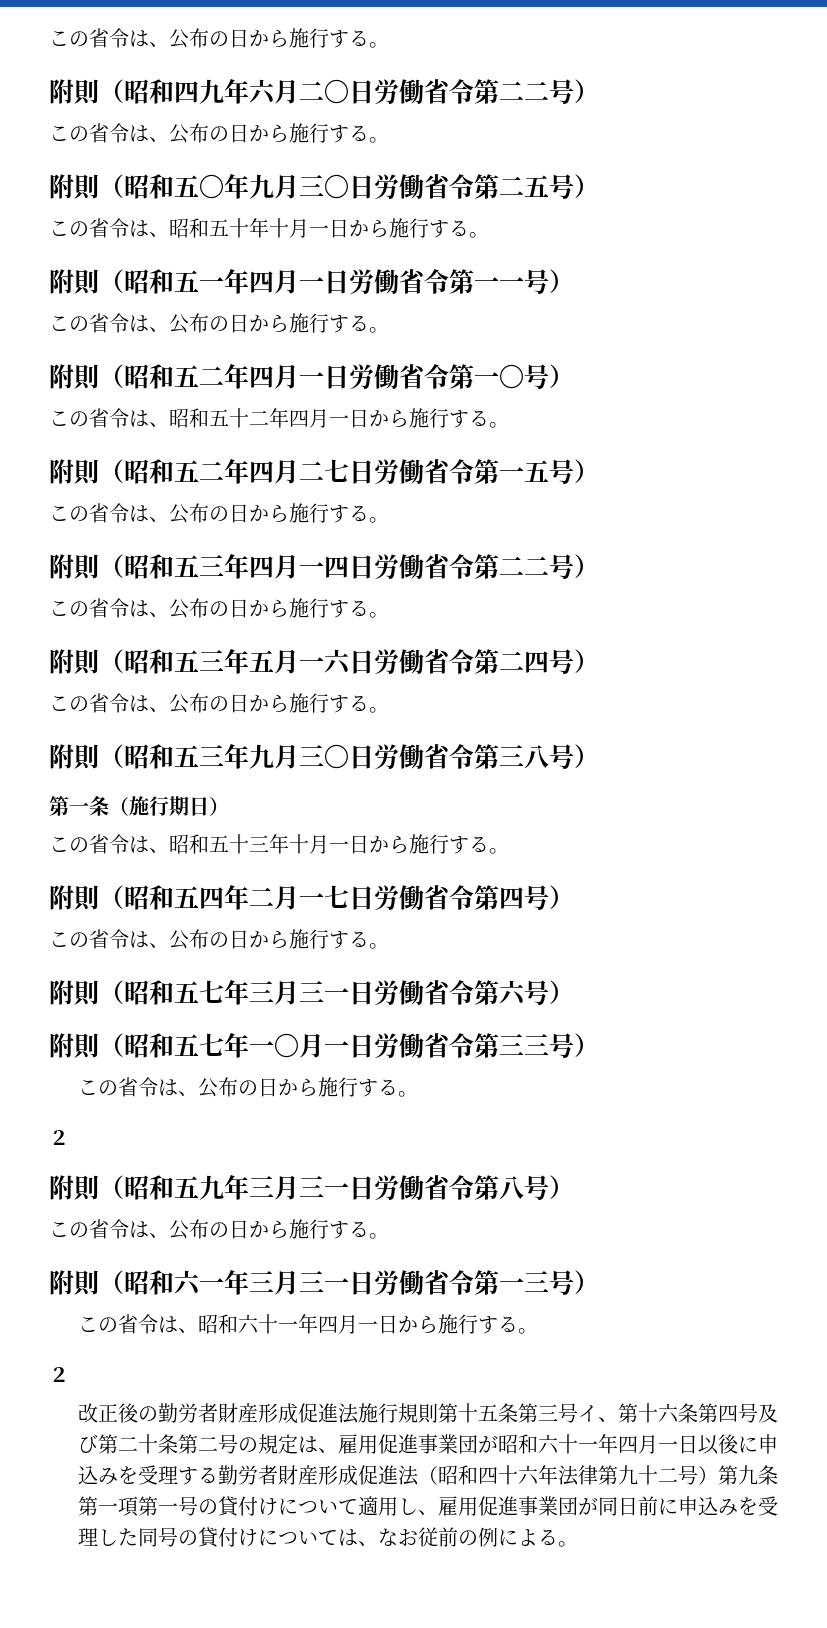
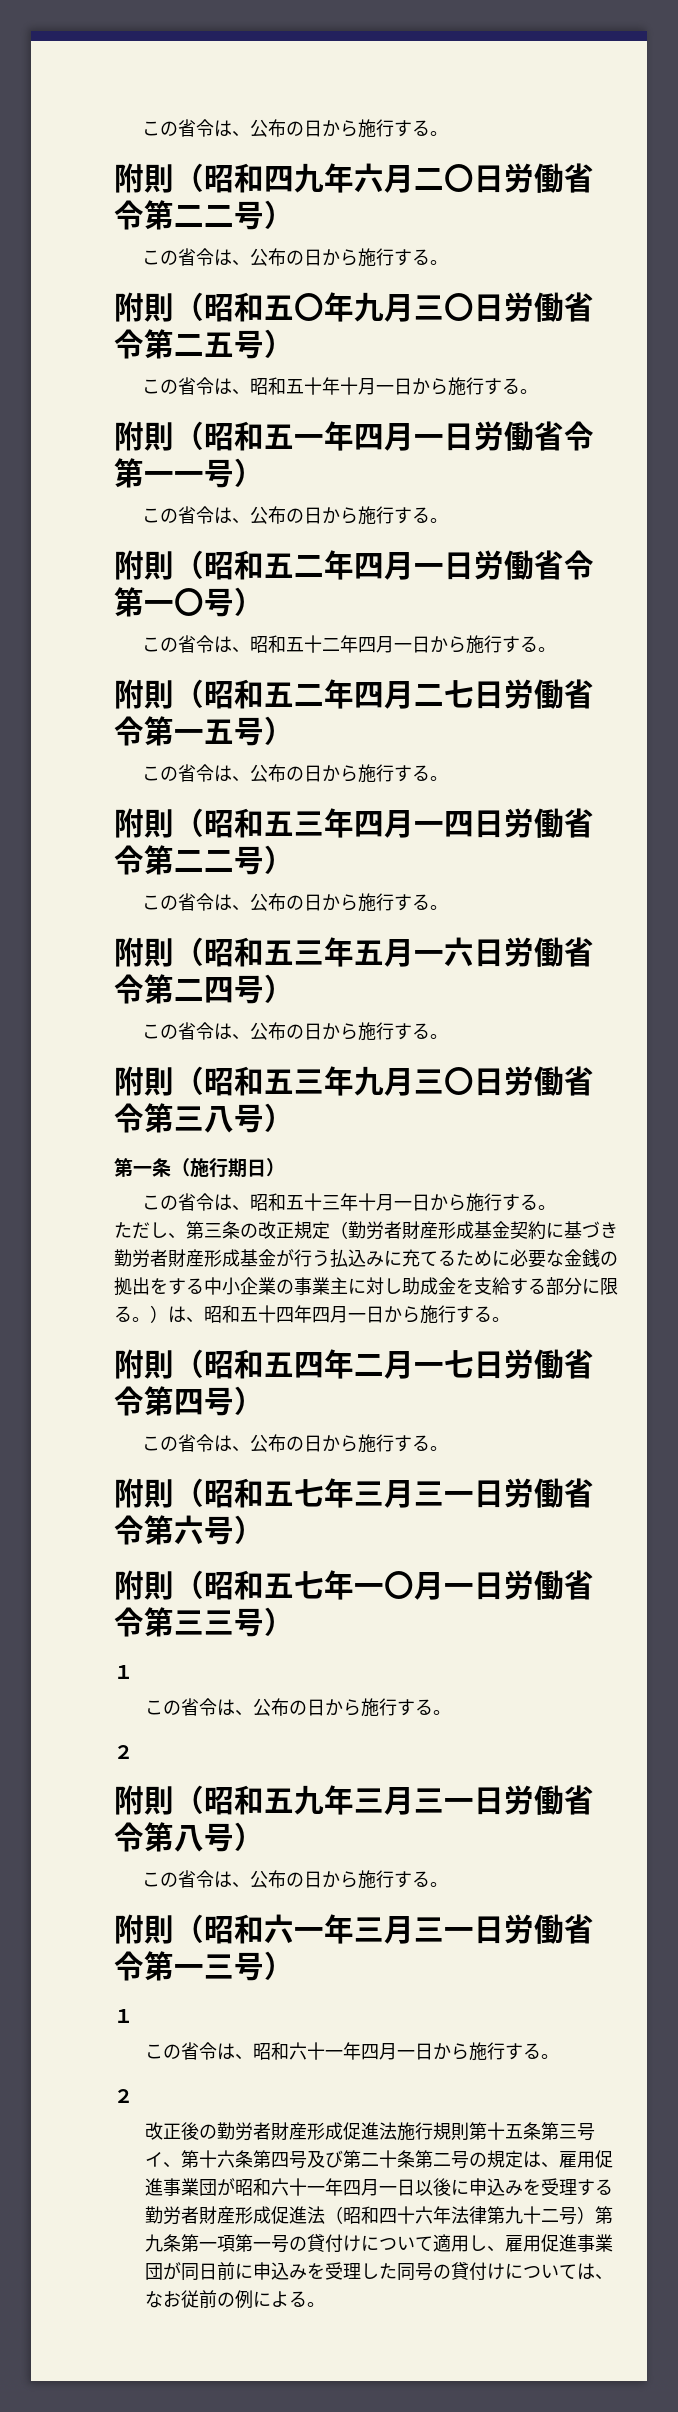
+ ただし、第三条の改正規定（勤労者財産形成基金契約に基づき勤労者財産形成基金が行う払込みに充てるために必要な金銭の拠出をする中小企業の事業主に対し助成金を支給する部分に限る。）は、昭和五十四年四月一日から施行する。
  附則（昭和五七年一〇月一日労働省令第三三号）
+ １
  附則（昭和六一年三月三一日労働省令第一三号）
+ １

